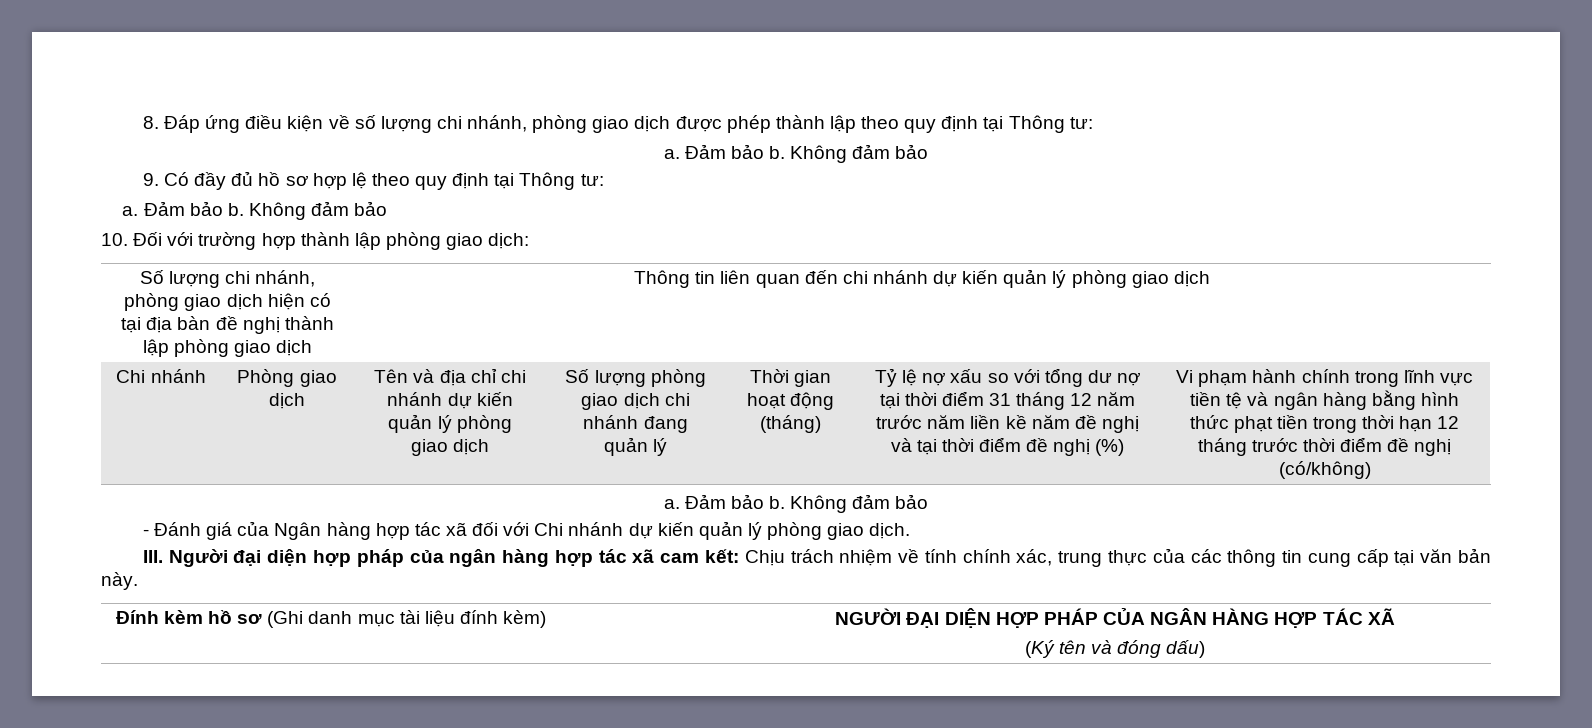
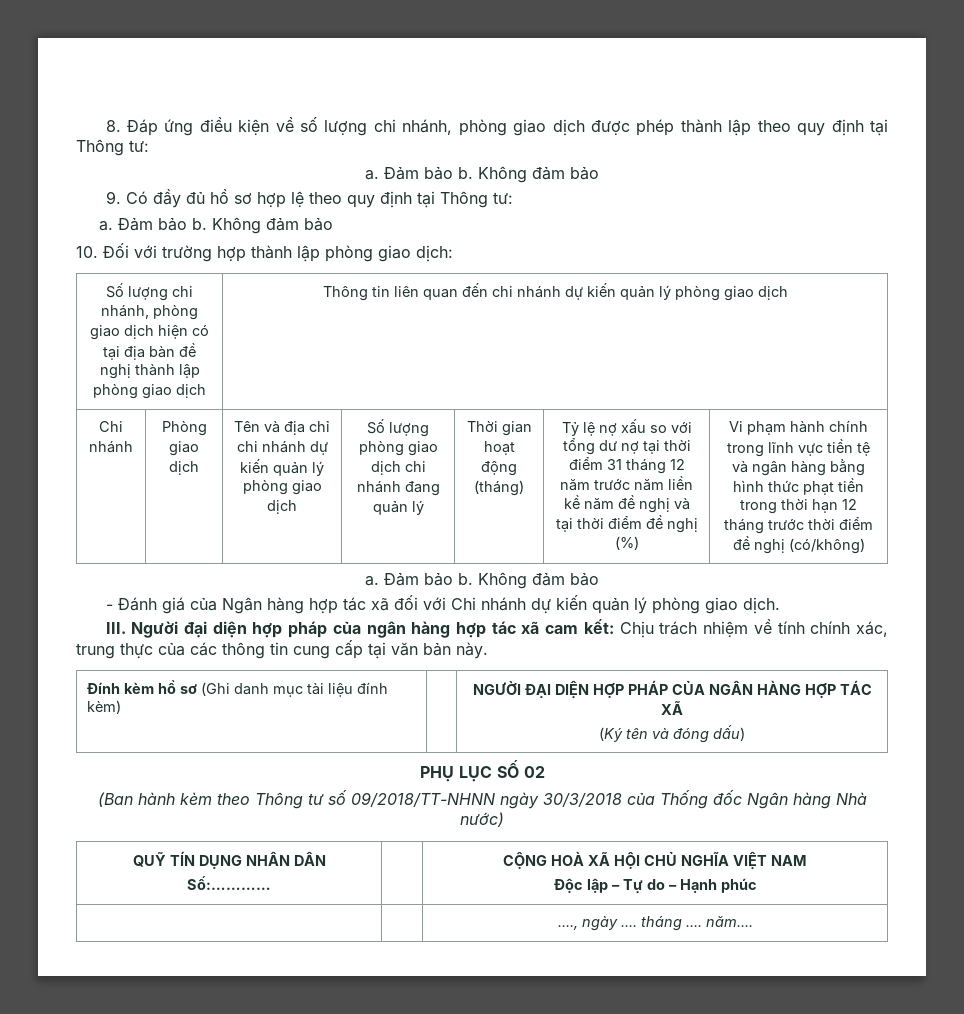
+ PHỤ LỤC SỐ 02
+ (Ban hành kèm theo Thông tư số 09/2018/TT-NHNN ngày 30/3/2018 của Thống đốc Ngân hàng Nhà nước)
+ QUỸ TÍN DỤNG NHÂN DÂN
+ Số:………… | | CỘNG HOÀ XÃ HỘI CHỦ NGHĨA VIỆT NAM
+ Độc lập – Tự do – Hạnh phúc
+ | | ...., ngày .... tháng .... năm....

